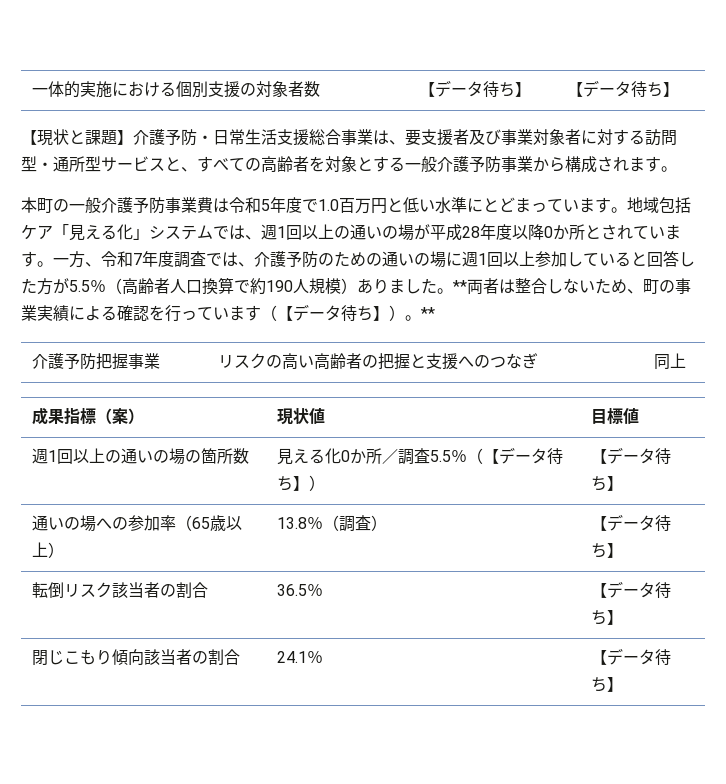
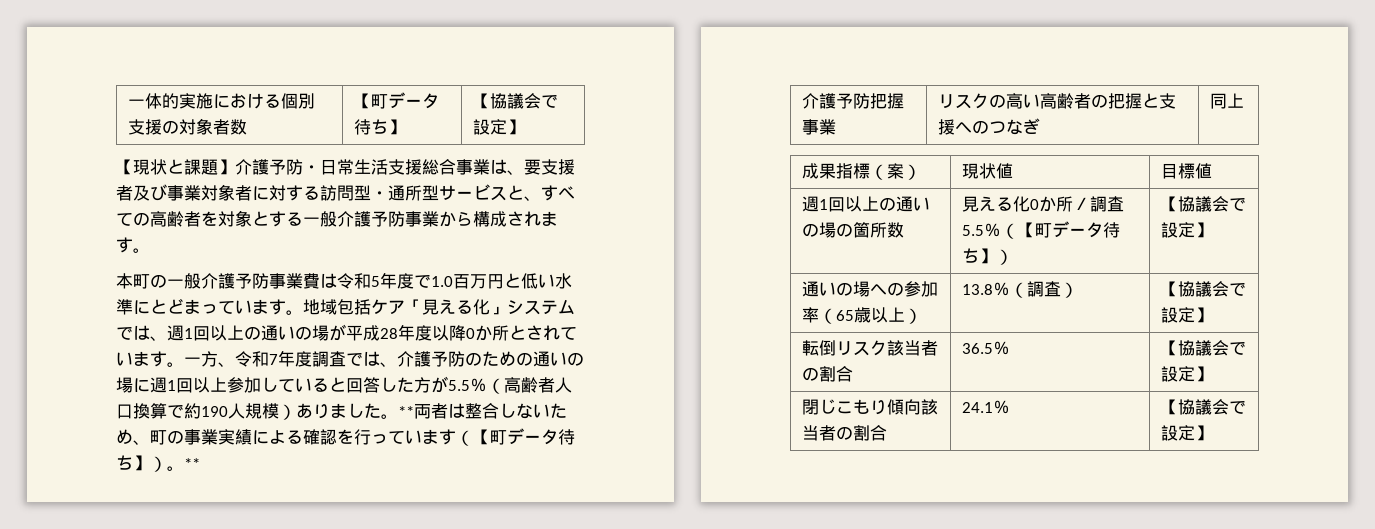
- 一体的実施における個別支援の対象者数 | 【データ待ち】 | 【データ待ち】
+ 一体的実施における個別支援の対象者数 | 【町データ待ち】 | 【協議会で設定】
- **両者は整合しないため、町の事業実績による確認を行っています（【データ待ち】）。
+ **両者は整合しないため、町の事業実績による確認を行っています（【町データ待ち】）。
- 週1回以上の通いの場の箇所数 | 見える化0か所／調査5.5％（【データ待ち】） | 【データ待ち】
+ 週1回以上の通いの場の箇所数 | 見える化0か所／調査5.5％（【町データ待ち】） | 【協議会で設定】
- 通いの場への参加率（65歳以上） | 13.8％（調査） | 【データ待ち】
+ 通いの場への参加率（65歳以上） | 13.8％（調査） | 【協議会で設定】
- 転倒リスク該当者の割合 | 36.5％ | 【データ待ち】
+ 転倒リスク該当者の割合 | 36.5％ | 【協議会で設定】
- 閉じこもり傾向該当者の割合 | 24.1％ | 【データ待ち】
+ 閉じこもり傾向該当者の割合 | 24.1％ | 【協議会で設定】

